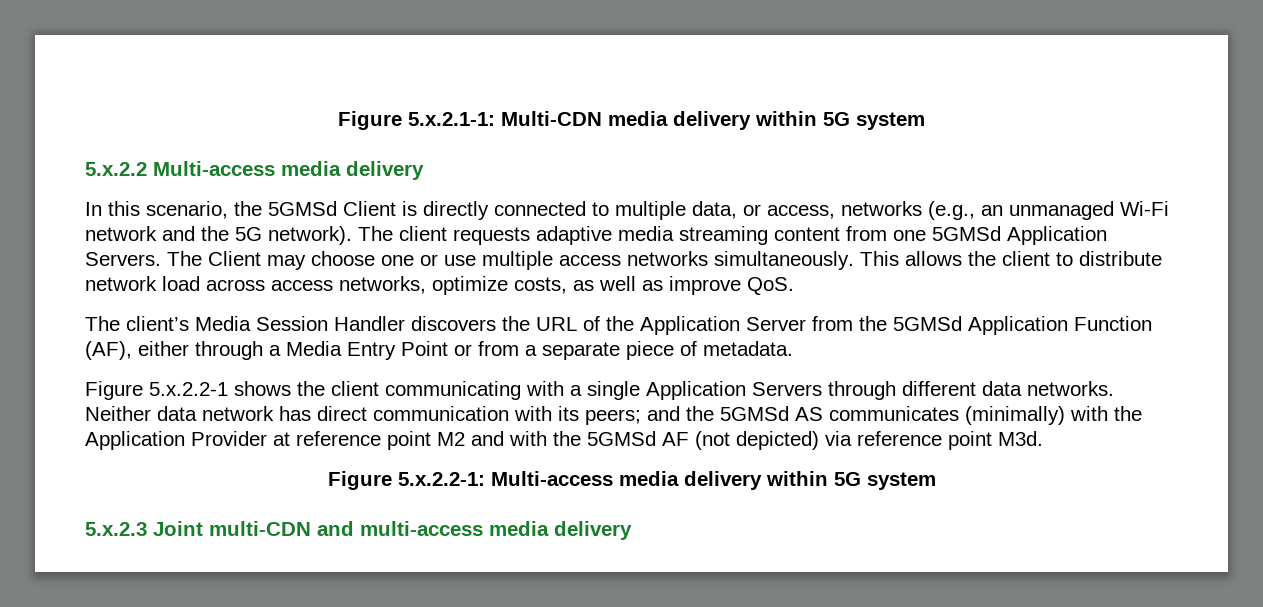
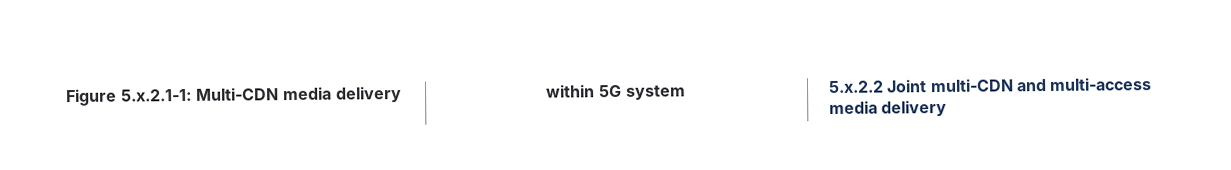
- 5.x.2.2 Multi-access media delivery
- In this scenario, the 5GMSd Client is directly connected to multiple data, or access, networks (e.g., an unmanaged Wi-Fi network and the 5G network). The client requests adaptive media streaming content from one 5GMSd Application Servers. The Client may choose one or use multiple access networks simultaneously. This allows the client to distribute network load across access networks, optimize costs, as well as improve QoS.
- The client’s Media Session Handler discovers the URL of the Application Server from the 5GMSd Application Function (AF), either through a Media Entry Point or from a separate piece of metadata.
- Figure 5.x.2.2-1 shows the client communicating with a single Application Servers through different data networks. Neither data network has direct communication with its peers; and the 5GMSd AS communicates (minimally) with the Application Provider at reference point M2 and with the 5GMSd AF (not depicted) via reference point M3d.
- Figure 5.x.2.2-1: Multi-access media delivery within 5G system
- 5.x.2.3 Joint multi-CDN and multi-access media delivery
+ 5.x.2.2 Joint multi-CDN and multi-access media delivery

